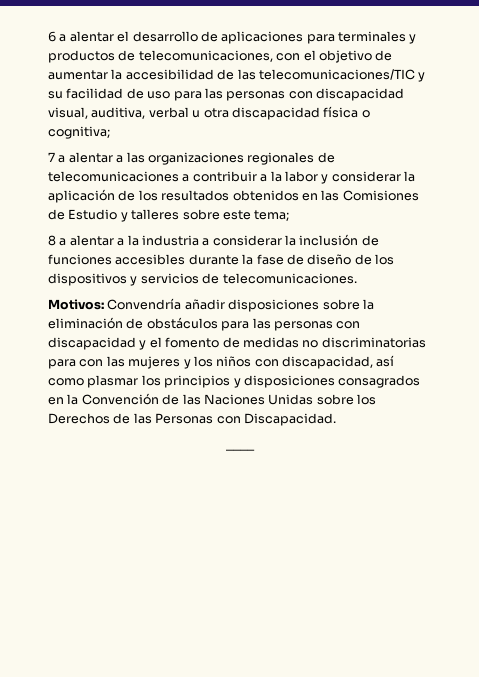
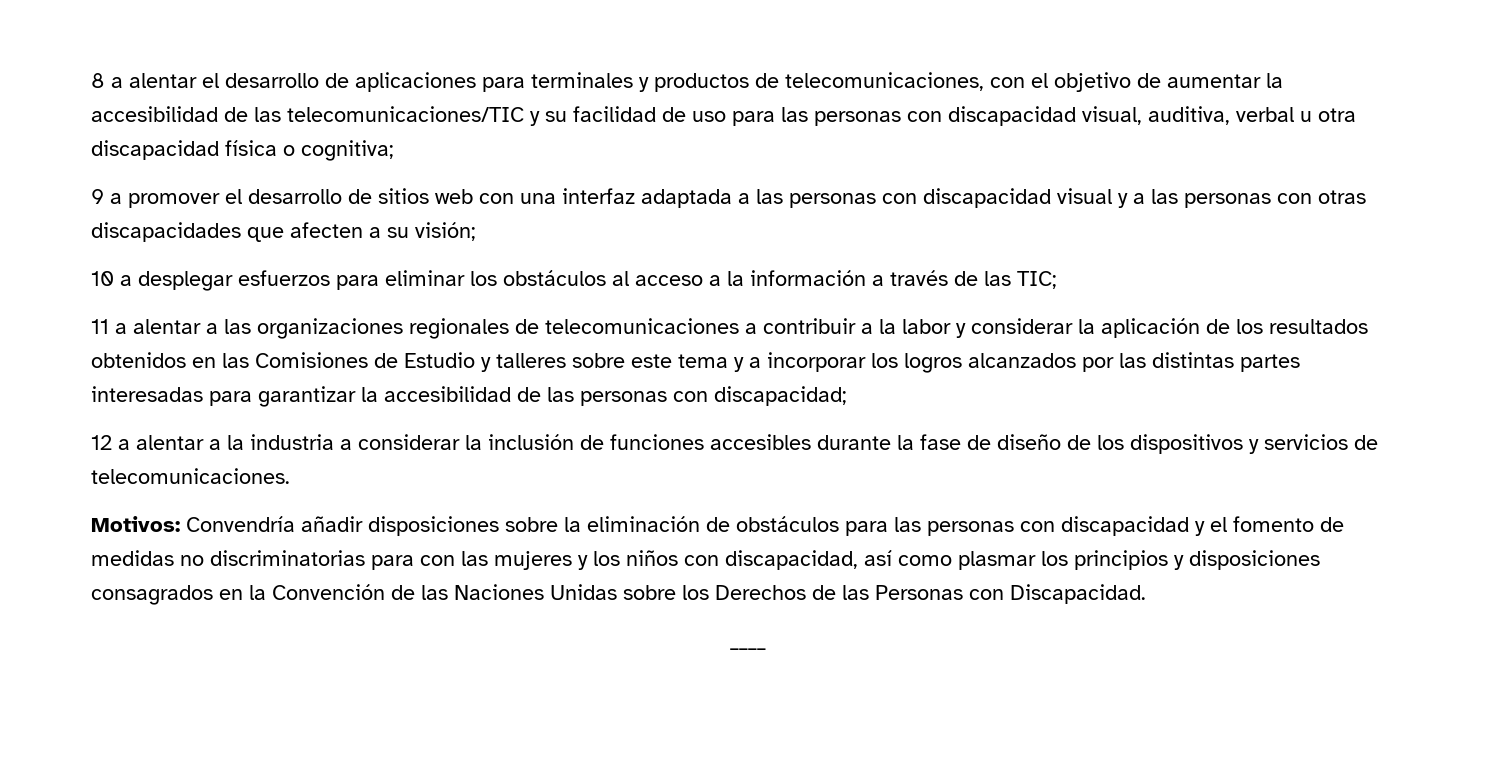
- 6 a alentar el desarrollo de aplicaciones para terminales y productos de telecomunicaciones, con el objetivo de aumentar la accesibilidad de las telecomunicaciones/TIC y su facilidad de uso para las personas con discapacidad visual, auditiva, verbal u otra discapacidad física o cognitiva;
+ 8 a alentar el desarrollo de aplicaciones para terminales y productos de telecomunicaciones, con el objetivo de aumentar la accesibilidad de las telecomunicaciones/TIC y su facilidad de uso para las personas con discapacidad visual, auditiva, verbal u otra discapacidad física o cognitiva;
- 7 a alentar a las organizaciones regionales de telecomunicaciones a contribuir a la labor y considerar la aplicación de los resultados obtenidos en las Comisiones de Estudio y talleres sobre este tema;
- 8 a alentar a la industria a considerar la inclusión de funciones accesibles durante la fase de diseño de los dispositivos y servicios de telecomunicaciones.
+ 9 a promover el desarrollo de sitios web con una interfaz adaptada a las personas con discapacidad visual y a las personas con otras discapacidades que afecten a su visión;
+ 10 a desplegar esfuerzos para eliminar los obstáculos al acceso a la información a través de las TIC;
+ 11 a alentar a las organizaciones regionales de telecomunicaciones a contribuir a la labor y considerar la aplicación de los resultados obtenidos en las Comisiones de Estudio y talleres sobre este tema y a incorporar los logros alcanzados por las distintas partes interesadas para garantizar la accesibilidad de las personas con discapacidad;
+ 12 a alentar a la industria a considerar la inclusión de funciones accesibles durante la fase de diseño de los dispositivos y servicios de telecomunicaciones.

